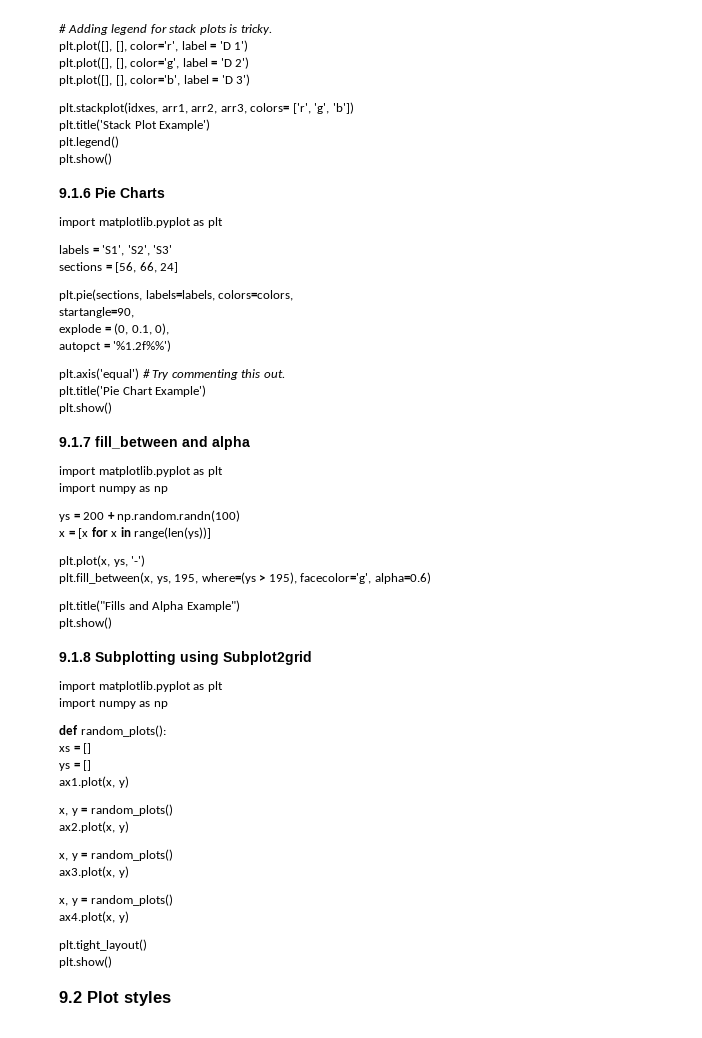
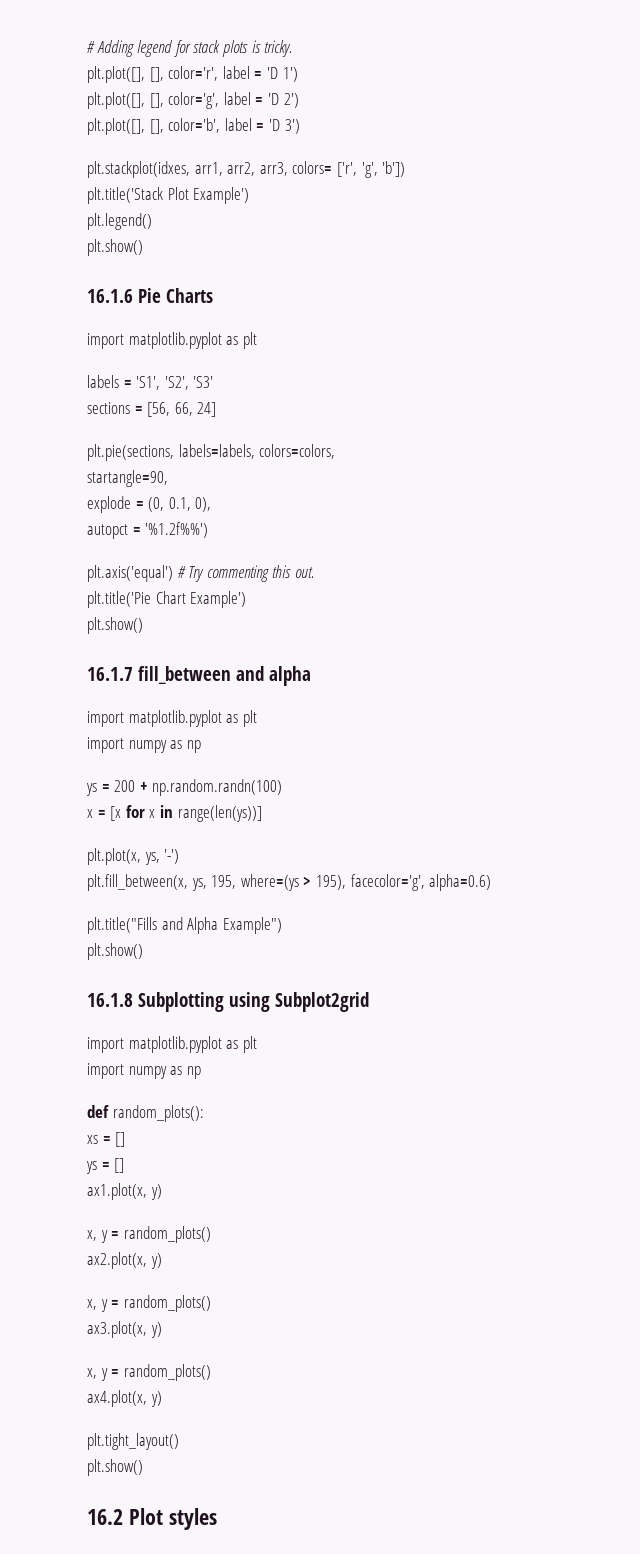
- 9.1.6 Pie Charts
+ 16.1.6 Pie Charts
- 9.1.7 fill_between and alpha
+ 16.1.7 fill_between and alpha
- 9.1.8 Subplotting using Subplot2grid
+ 16.1.8 Subplotting using Subplot2grid
- 9.2 Plot styles
+ 16.2 Plot styles

